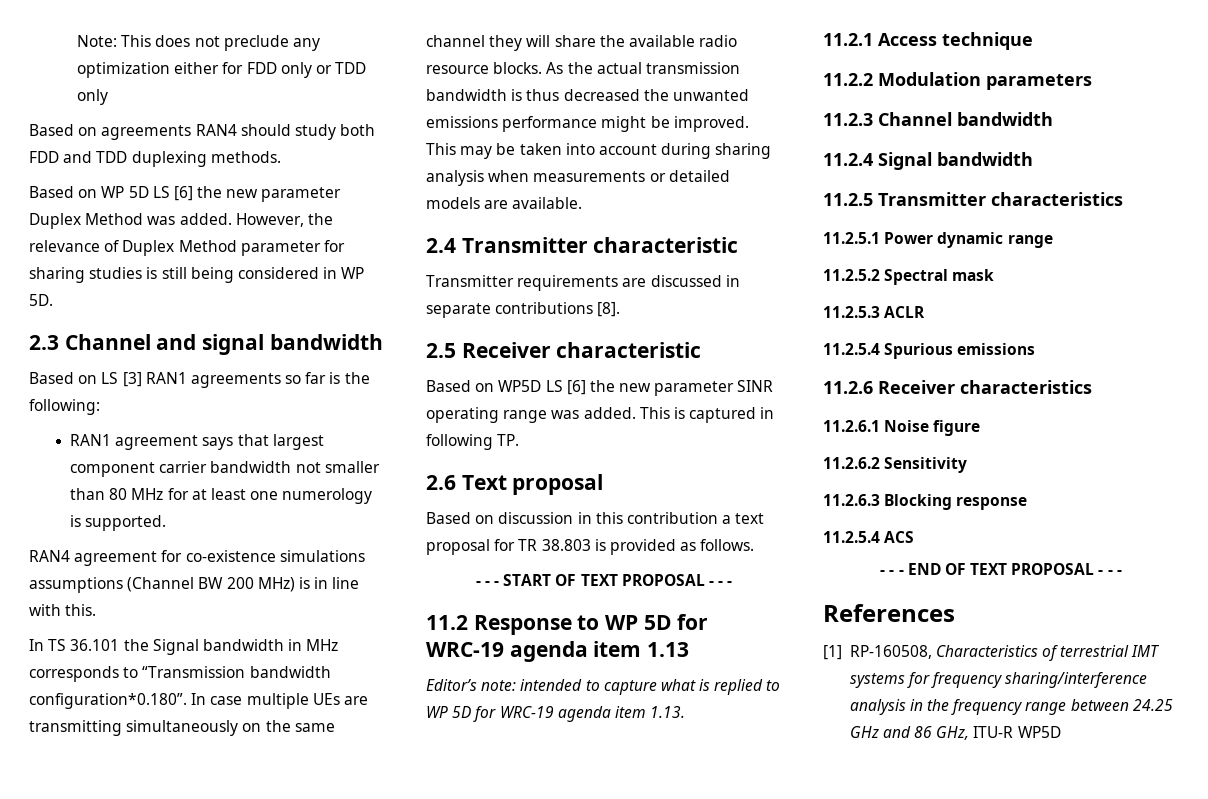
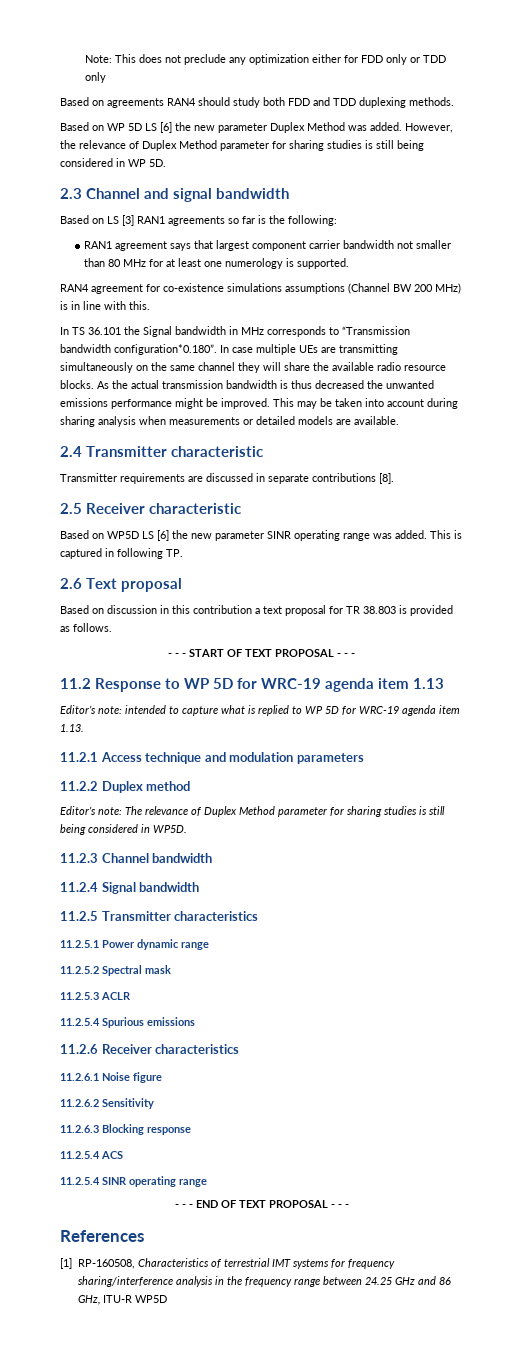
- 11.2.1 Access technique
- 11.2.2 Modulation parameters
+ 11.2.1 Access technique and modulation parameters
+ 11.2.2 Duplex method
+ Editor’s note: The relevance of Duplex Method parameter for sharing studies is still being considered in WP5D.
+ 11.2.5.4 SINR operating range

